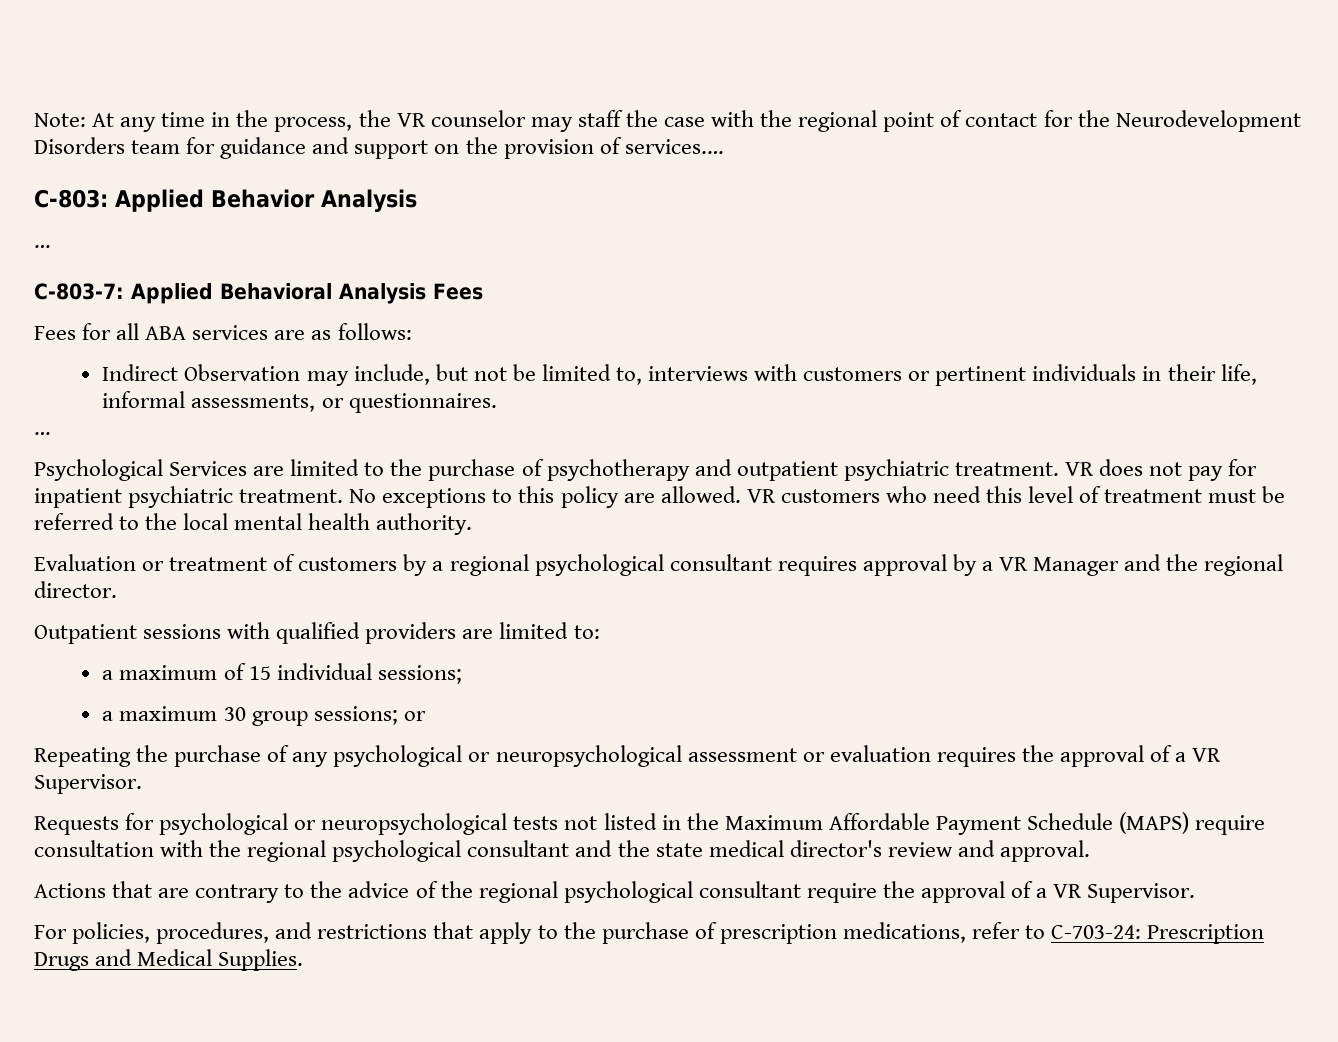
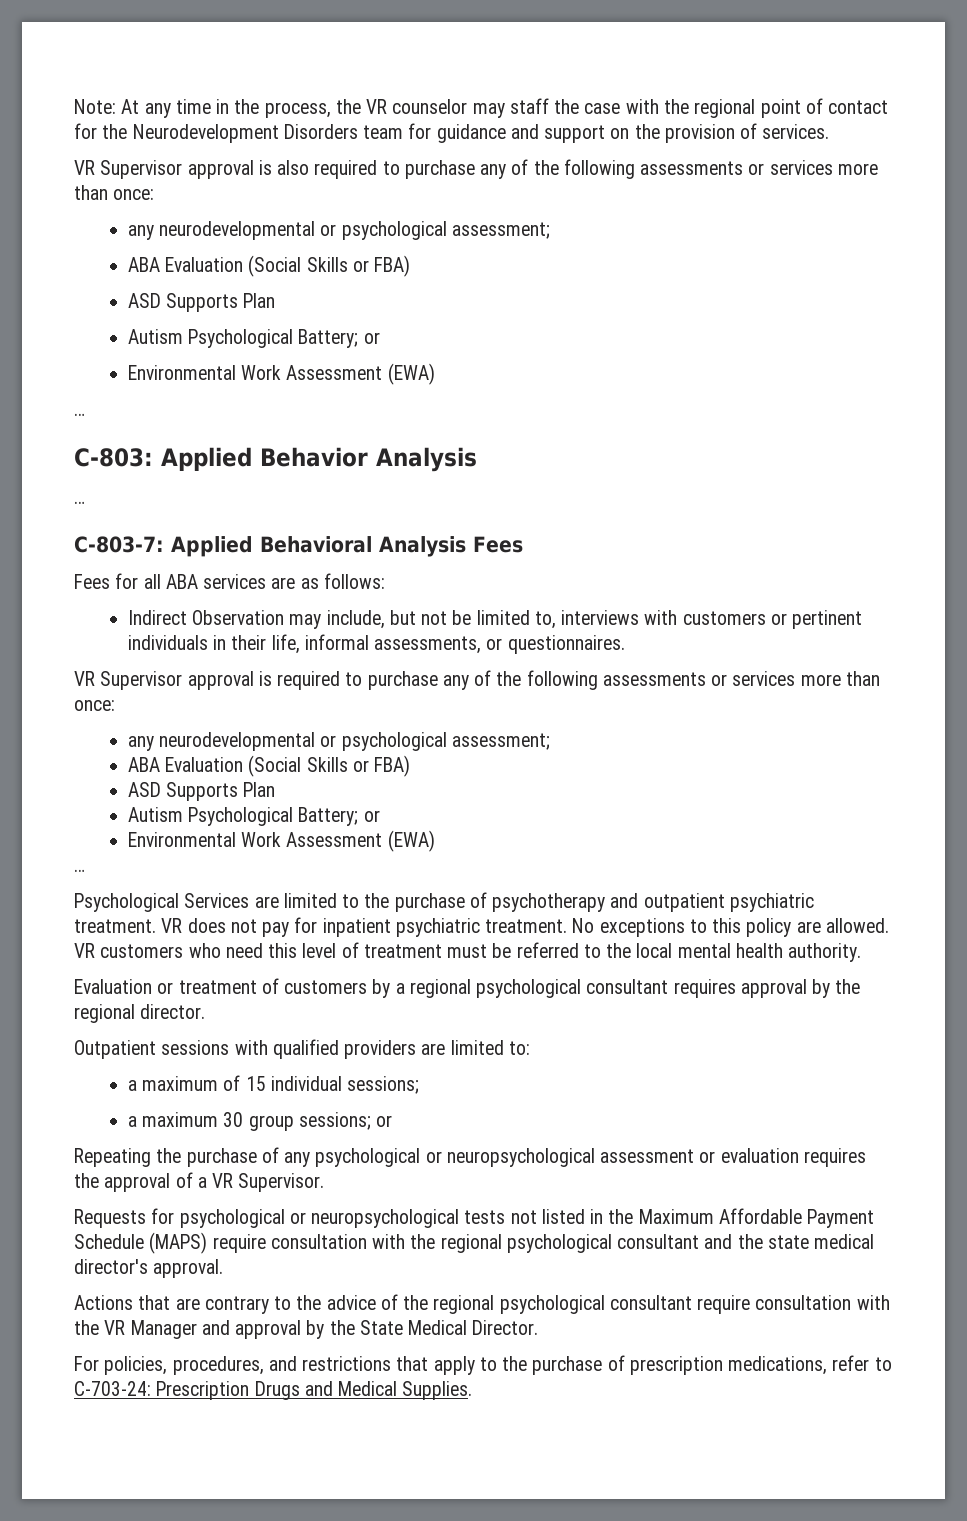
- Note: At any time in the process, the VR counselor may staff the case with the regional point of contact for the Neurodevelopment Disorders team for guidance and support on the provision of services.…
+ Note: At any time in the process, the VR counselor may staff the case with the regional point of contact for the Neurodevelopment Disorders team for guidance and support on the provision of services.
+ VR Supervisor approval is also required to purchase any of the following assessments or services more than once:
+ any neurodevelopmental or psychological assessment;
+ ABA Evaluation (Social Skills or FBA)
+ ASD Supports Plan
+ Autism Psychological Battery; or
+ Environmental Work Assessment (EWA)
+ …
+ VR Supervisor approval is required to purchase any of the following assessments or services more than once:
+ any neurodevelopmental or psychological assessment;
+ ABA Evaluation (Social Skills or FBA)
+ ASD Supports Plan
+ Autism Psychological Battery; or
+ Environmental Work Assessment (EWA)
- Evaluation or treatment of customers by a regional psychological consultant requires approval by a VR Manager and the regional director.
+ Evaluation or treatment of customers by a regional psychological consultant requires approval by the regional director.
- Requests for psychological or neuropsychological tests not listed in the Maximum Affordable Payment Schedule (MAPS) require consultation with the regional psychological consultant and the state medical director's review and approval.
+ Requests for psychological or neuropsychological tests not listed in the Maximum Affordable Payment Schedule (MAPS) require consultation with the regional psychological consultant and the state medical director's approval.
- Actions that are contrary to the advice of the regional psychological consultant require the approval of a VR Supervisor.
+ Actions that are contrary to the advice of the regional psychological consultant require consultation with the VR Manager and approval by the State Medical Director.

